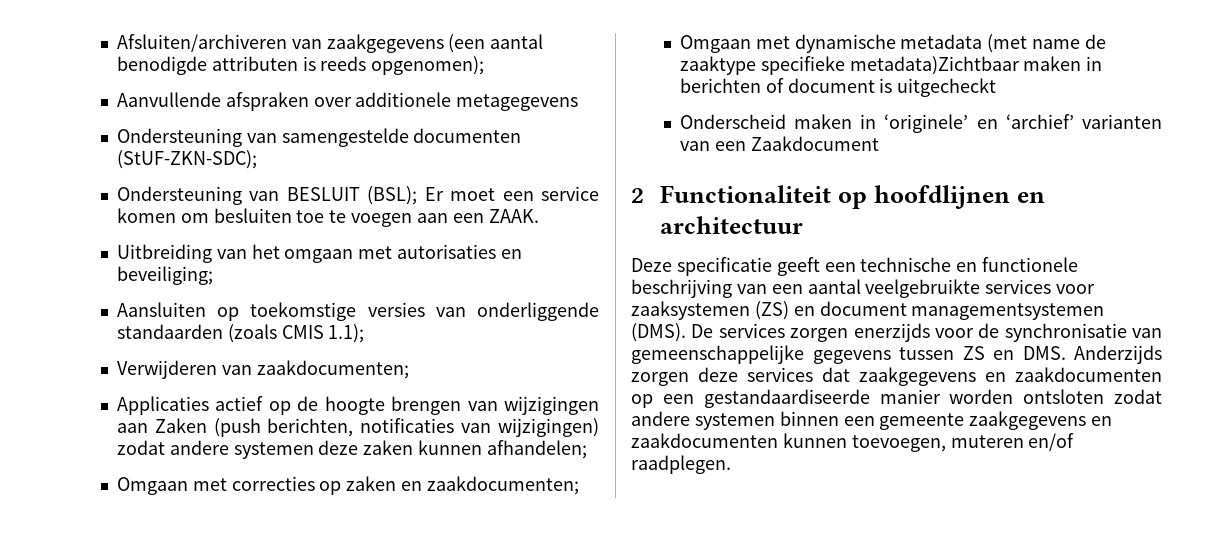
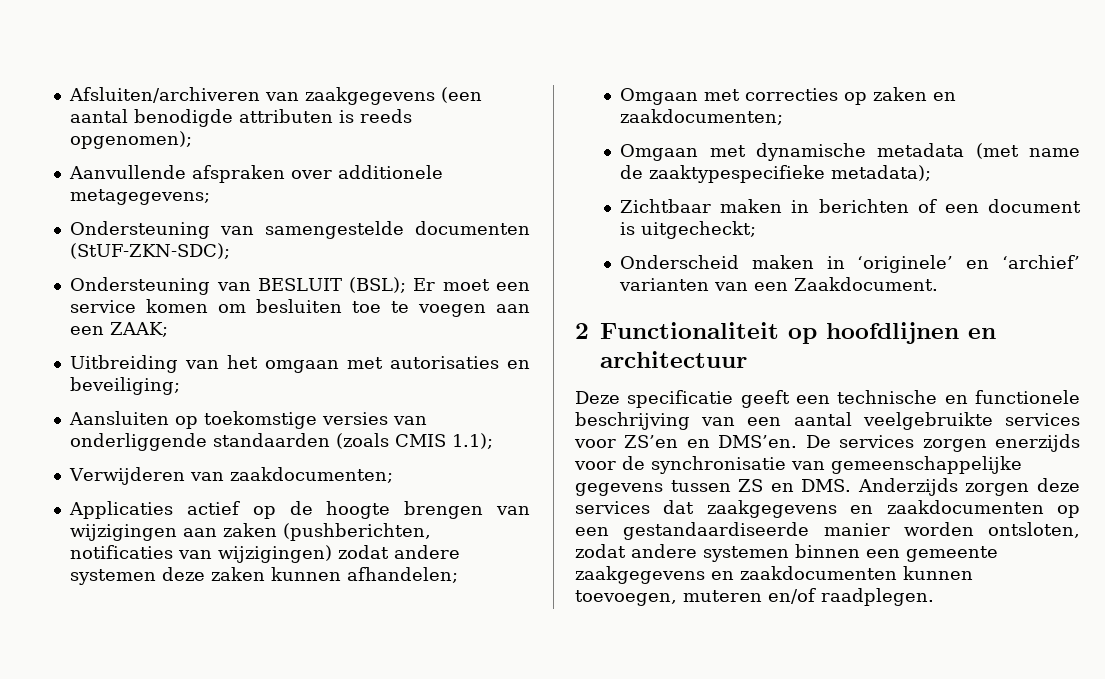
- Aanvullende afspraken over additionele metagegevens
+ Aanvullende afspraken over additionele metagegevens;
- Ondersteuning van BESLUIT (BSL); Er moet een service komen om besluiten toe te voegen aan een ZAAK.
+ Ondersteuning van BESLUIT (BSL); Er moet een service komen om besluiten toe te voegen aan een ZAAK;
- Applicaties actief op de hoogte brengen van wijzigingen aan Zaken (push berichten, notificaties van wijzigingen) zodat andere systemen deze zaken kunnen afhandelen;
+ Applicaties actief op de hoogte brengen van wijzigingen aan zaken (pushberichten, notificaties van wijzigingen) zodat andere systemen deze zaken kunnen afhandelen;
- Omgaan met dynamische metadata (met name de zaaktype specifieke metadata)Zichtbaar maken in berichten of document is uitgecheckt
+ Omgaan met dynamische metadata (met name de zaaktypespecifieke metadata);
+ Zichtbaar maken in berichten of een document is uitgecheckt;
- Onderscheid maken in ‘originele’ en ‘archief’ varianten van een Zaakdocument
+ Onderscheid maken in ‘originele’ en ‘archief’ varianten van een Zaakdocument.
- Deze specificatie geeft een technische en functionele beschrijving van een aantal veelgebruikte services voor zaaksystemen (ZS) en document managementsystemen (DMS).
+ Deze specificatie geeft een technische en functionele beschrijving van een aantal veelgebruikte services voor ZS’en en DMS’en.
- De services zorgen enerzijds voor de synchronisatie van gemeenschappelijke gegevens tussen ZS en DMS. Anderzijds zorgen deze services dat zaakgegevens en zaakdocumenten op een gestandaardiseerde manier worden ontsloten zodat andere systemen binnen een gemeente zaakgegevens en zaakdocumenten kunnen toevoegen, muteren en/of raadplegen.
+ De services zorgen enerzijds voor de synchronisatie van gemeenschappelijke gegevens tussen ZS en DMS. Anderzijds zorgen deze services dat zaakgegevens en zaakdocumenten op een gestandaardiseerde manier worden ontsloten, zodat andere systemen binnen een gemeente zaakgegevens en zaakdocumenten kunnen toevoegen, muteren en/of raadplegen.

